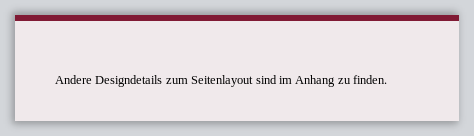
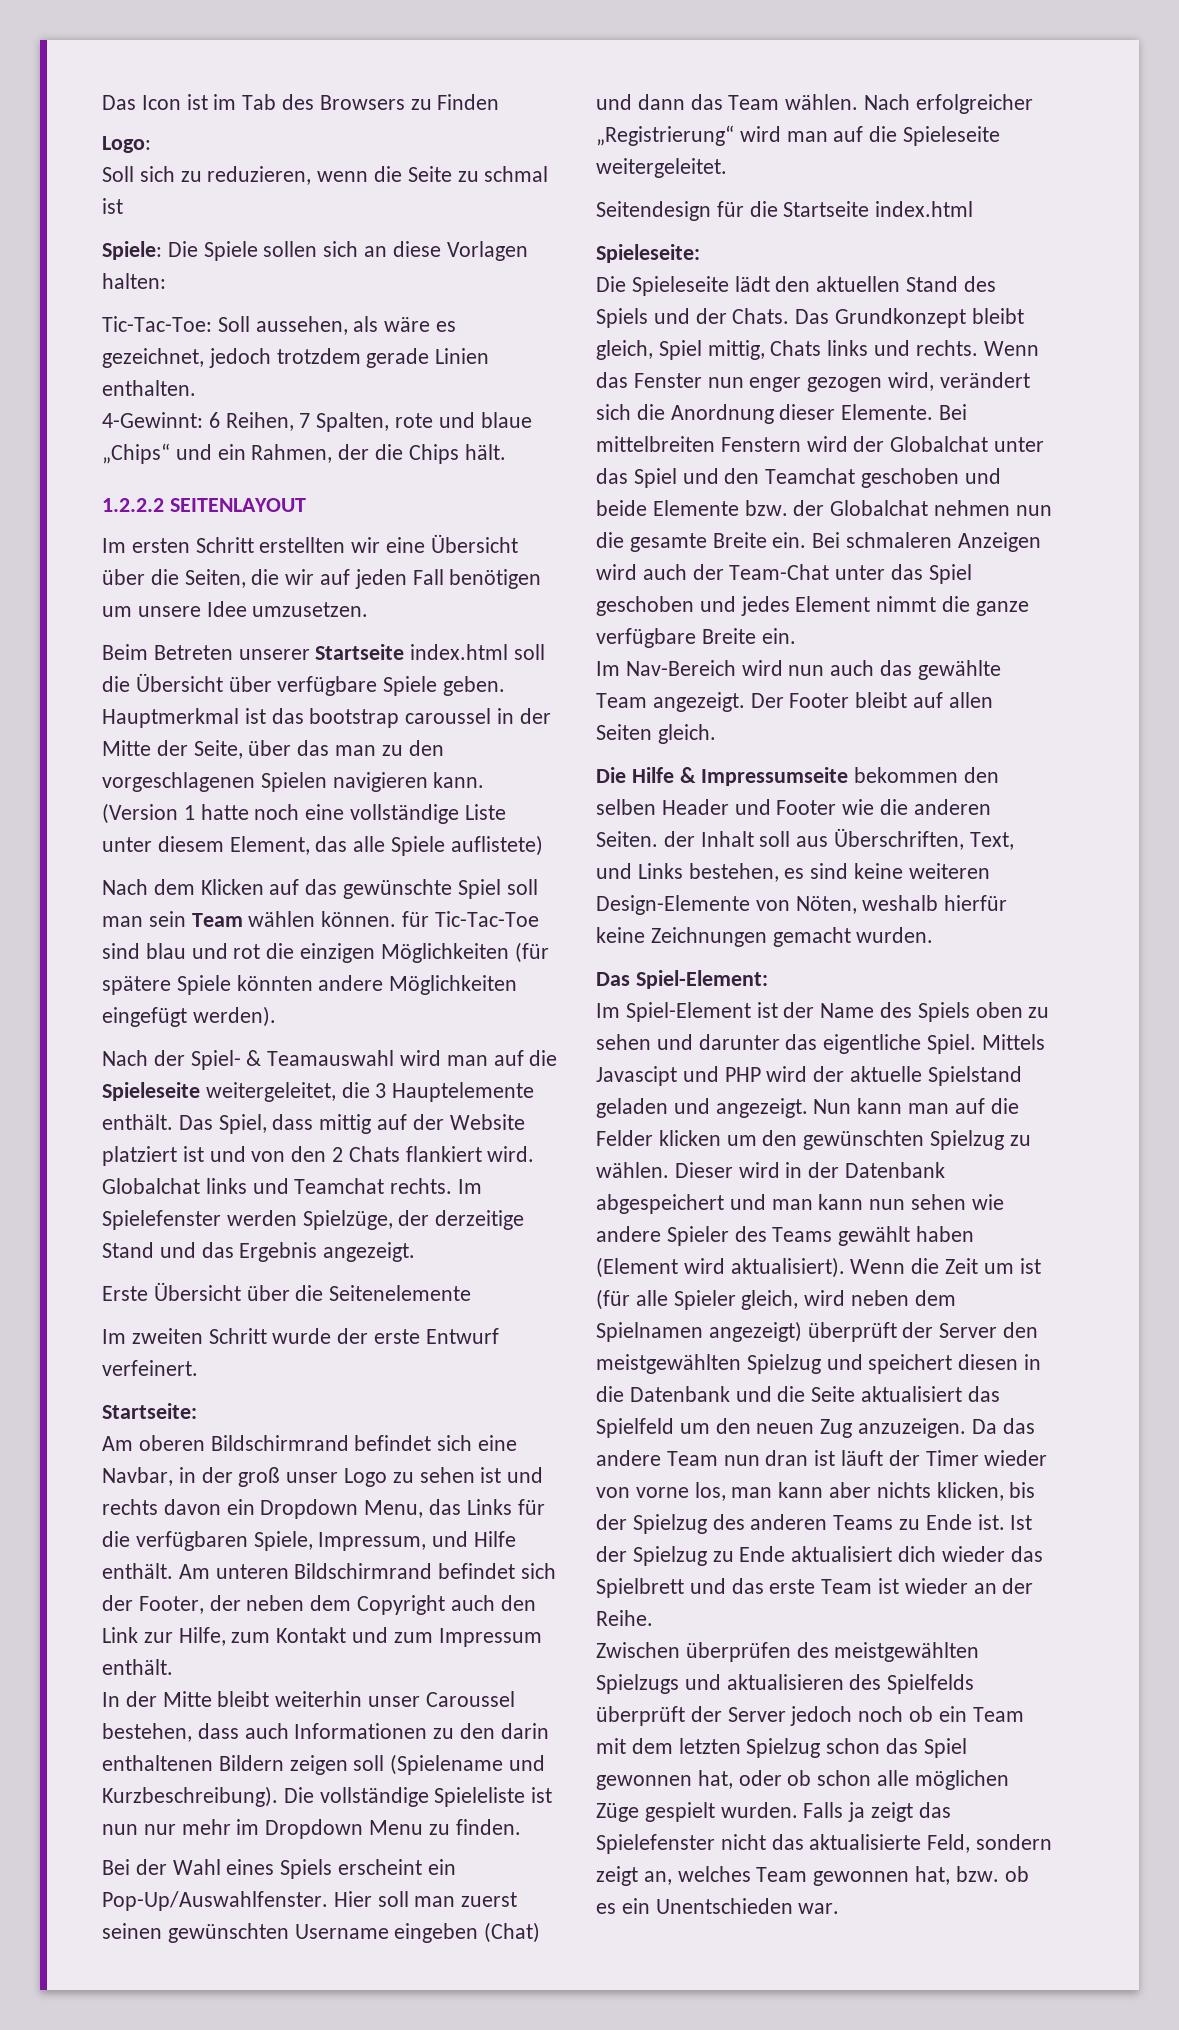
- Andere Designdetails zum Seitenlayout sind im Anhang zu finden.
+ Das Icon ist im Tab des Browsers zu Finden
+ Logo:
+ Soll sich zu reduzieren, wenn die Seite zu schmal ist
+ Spiele: Die Spiele sollen sich an diese Vorlagen halten:
+ Tic-Tac-Toe: Soll aussehen, als wäre es gezeichnet, jedoch trotzdem gerade Linien enthalten.
+ 4-Gewinnt: 6 Reihen, 7 Spalten, rote und blaue „Chips“ und ein Rahmen, der die Chips hält.
+ 1.2.2.2 SEITENLAYOUT
+ Im ersten Schritt erstellten wir eine Übersicht über die Seiten, die wir auf jeden Fall benötigen um unsere Idee umzusetzen.
+ Beim Betreten unserer Startseite index.html soll die Übersicht über verfügbare Spiele geben. Hauptmerkmal ist das bootstrap caroussel in der Mitte der Seite, über das man zu den vorgeschlagenen Spielen navigieren kann. (Version 1 hatte noch eine vollständige Liste unter diesem Element, das alle Spiele auflistete)
+ Nach dem Klicken auf das gewünschte Spiel soll man sein Team wählen können. für Tic-Tac-Toe sind blau und rot die einzigen Möglichkeiten (für spätere Spiele könnten andere Möglichkeiten eingefügt werden).
+ Nach der Spiel- & Teamauswahl wird man auf die Spieleseite weitergeleitet, die 3 Hauptelemente enthält. Das Spiel, dass mittig auf der Website platziert ist und von den 2 Chats flankiert wird. Globalchat links und Teamchat rechts. Im Spielefenster werden Spielzüge, der derzeitige Stand und das Ergebnis angezeigt.
+ Erste Übersicht über die Seitenelemente
+ Im zweiten Schritt wurde der erste Entwurf verfeinert.
+ Startseite:
+ Am oberen Bildschirmrand befindet sich eine Navbar, in der groß unser Logo zu sehen ist und rechts davon ein Dropdown Menu, das Links für die verfügbaren Spiele, Impressum, und Hilfe enthält. Am unteren Bildschirmrand befindet sich der Footer, der neben dem Copyright auch den Link zur Hilfe, zum Kontakt und zum Impressum enthält.
+ In der Mitte bleibt weiterhin unser Caroussel bestehen, dass auch Informationen zu den darin enthaltenen Bildern zeigen soll (Spielename und Kurzbeschreibung). Die vollständige Spieleliste ist nun nur mehr im Dropdown Menu zu finden.
+ Bei der Wahl eines Spiels erscheint ein Pop-Up/Auswahlfenster. Hier soll man zuerst seinen gewünschten Username eingeben (Chat) und dann das Team wählen. Nach erfolgreicher „Registrierung“ wird man auf die Spieleseite weitergeleitet.
+ Seitendesign für die Startseite index.html
+ Spieleseite:
+ Die Spieleseite lädt den aktuellen Stand des Spiels und der Chats. Das Grundkonzept bleibt gleich, Spiel mittig, Chats links und rechts. Wenn das Fenster nun enger gezogen wird, verändert sich die Anordnung dieser Elemente. Bei mittelbreiten Fenstern wird der Globalchat unter das Spiel und den Teamchat geschoben und beide Elemente bzw. der Globalchat nehmen nun die gesamte Breite ein. Bei schmaleren Anzeigen wird auch der Team-Chat unter das Spiel geschoben und jedes Element nimmt die ganze verfügbare Breite ein.
+ Im Nav-Bereich wird nun auch das gewählte Team angezeigt. Der Footer bleibt auf allen Seiten gleich.
+ Die Hilfe & Impressumseite bekommen den selben Header und Footer wie die anderen Seiten. der Inhalt soll aus Überschriften, Text, und Links bestehen, es sind keine weiteren Design-Elemente von Nöten, weshalb hierfür keine Zeichnungen gemacht wurden.
+ Das Spiel-Element:
+ Im Spiel-Element ist der Name des Spiels oben zu sehen und darunter das eigentliche Spiel. Mittels Javascipt und PHP wird der aktuelle Spielstand geladen und angezeigt. Nun kann man auf die Felder klicken um den gewünschten Spielzug zu wählen. Dieser wird in der Datenbank abgespeichert und man kann nun sehen wie andere Spieler des Teams gewählt haben (Element wird aktualisiert). Wenn die Zeit um ist (für alle Spieler gleich, wird neben dem Spielnamen angezeigt) überprüft der Server den meistgewählten Spielzug und speichert diesen in die Datenbank und die Seite aktualisiert das Spielfeld um den neuen Zug anzuzeigen. Da das andere Team nun dran ist läuft der Timer wieder von vorne los, man kann aber nichts klicken, bis der Spielzug des anderen Teams zu Ende ist. Ist der Spielzug zu Ende aktualisiert dich wieder das Spielbrett und das erste Team ist wieder an der Reihe.
+ Zwischen überprüfen des meistgewählten Spielzugs und aktualisieren des Spielfelds überprüft der Server jedoch noch ob ein Team mit dem letzten Spielzug schon das Spiel gewonnen hat, oder ob schon alle möglichen Züge gespielt wurden. Falls ja zeigt das Spielefenster nicht das aktualisierte Feld, sondern zeigt an, welches Team gewonnen hat, bzw. ob es ein Unentschieden war.

